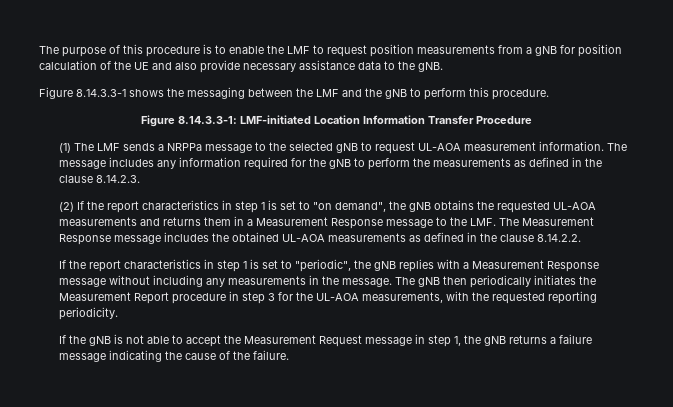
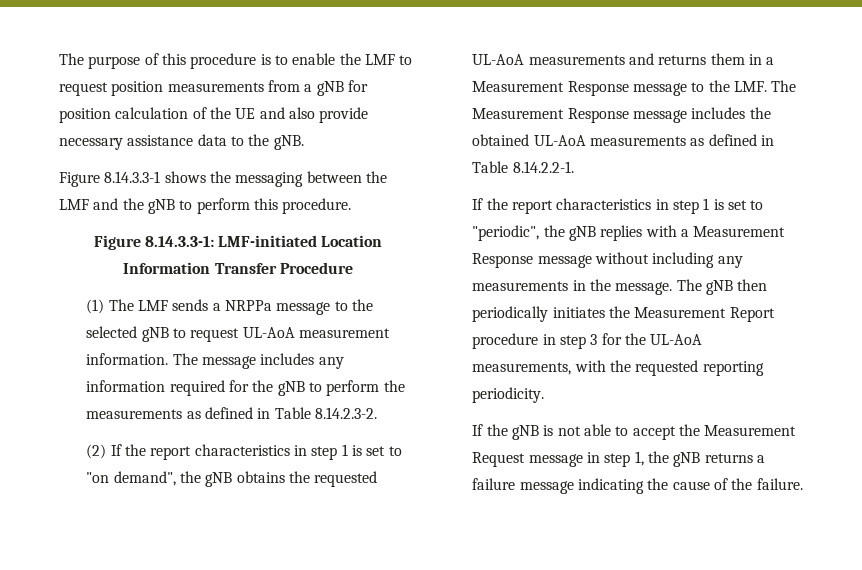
- (1) The LMF sends a NRPPa message to the selected gNB to request UL-AOA measurement information.
+ (1) The LMF sends a NRPPa message to the selected gNB to request UL-AoA measurement information.
- The message includes any information required for the gNB to perform the measurements as defined in the clause 8.14.2.3.
+ The message includes any information required for the gNB to perform the measurements as defined in Table 8.14.2.3-2.
- (2) If the report characteristics in step 1 is set to "on demand", the gNB obtains the requested UL-AOA measurements and returns them in a Measurement Response message to the LMF. The Measurement Response message includes the obtained UL-AOA measurements as defined in the clause 8.14.2.2.
+ (2) If the report characteristics in step 1 is set to "on demand", the gNB obtains the requested UL-AoA measurements and returns them in a Measurement Response message to the LMF. The Measurement Response message includes the obtained UL-AoA measurements as defined in Table 8.14.2.2-1.
- The gNB then periodically initiates the Measurement Report procedure in step 3 for the UL-AOA measurements, with the requested reporting periodicity.
+ The gNB then periodically initiates the Measurement Report procedure in step 3 for the UL-AoA measurements, with the requested reporting periodicity.

